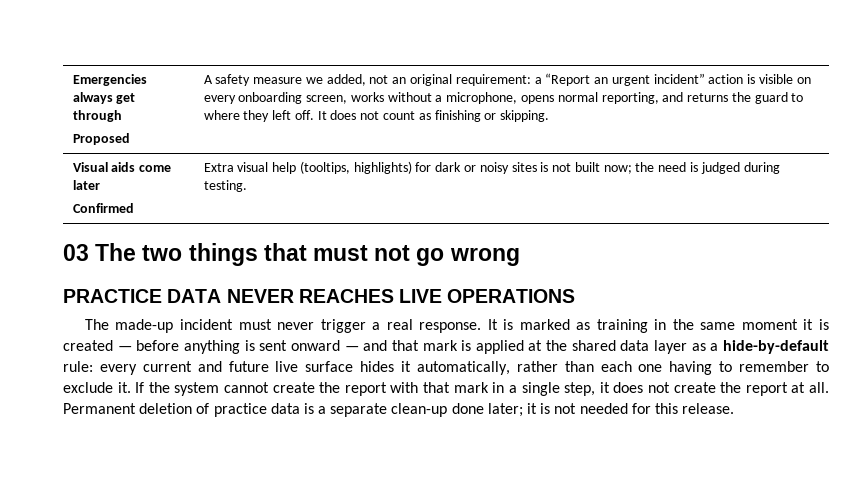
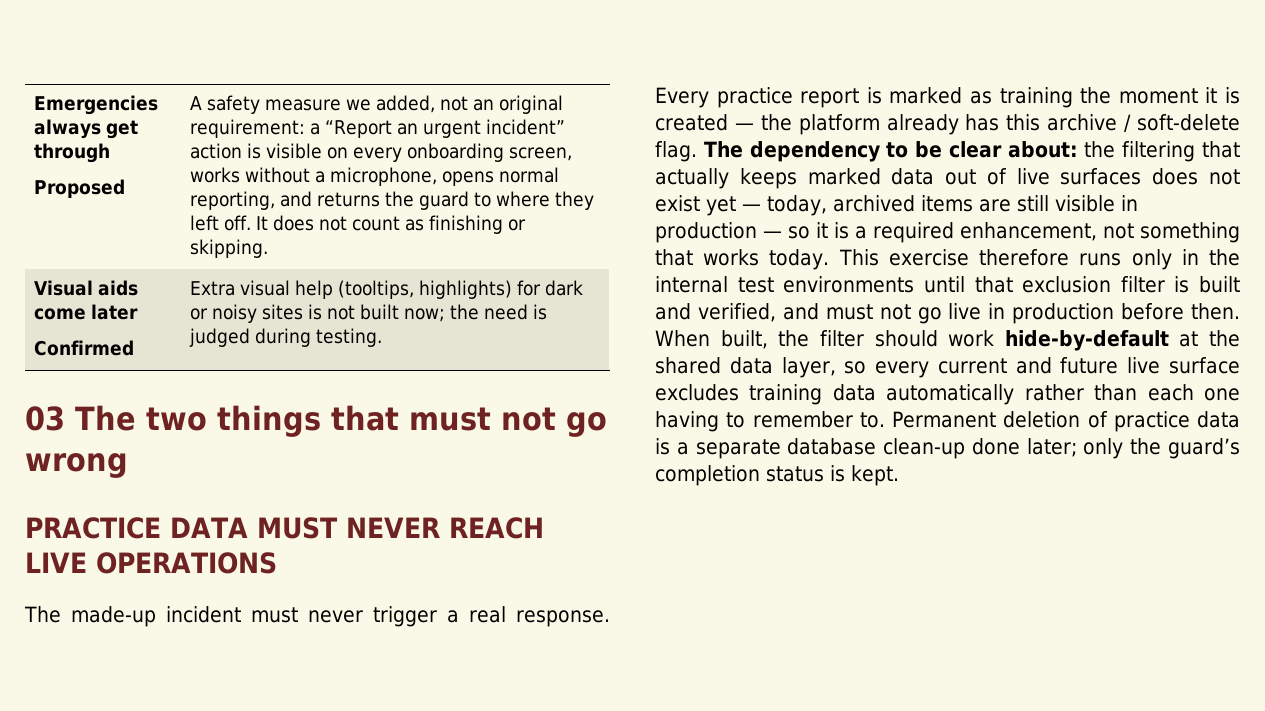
- PRACTICE DATA NEVER REACHES LIVE OPERATIONS
+ PRACTICE DATA MUST NEVER REACH LIVE OPERATIONS
- It is marked as training in the same moment it is created — before anything is sent onward — and that mark is applied at the shared data layer as a hide-by-default rule: every current and future live surface hides it automatically, rather than each one having to remember to exclude it. If the system cannot create the report with that mark in a single step, it does not create the report at all.
+ Every practice report is marked as training the moment it is created — the platform already has this archive / soft-delete flag. The dependency to be clear about: the filtering that actually keeps marked data out of live surfaces does not exist yet — today, archived items are still visible in production — so it is a required enhancement, not something that works today. This exercise therefore runs only in the internal test environments until that exclusion filter is built and verified, and must not go live in production before then. When built, the filter should work hide-by-default at the shared data layer, so every current and future live surface excludes training data automatically rather than each one having to remember to.
- Permanent deletion of practice data is a separate clean-up done later; it is not needed for this release.
+ Permanent deletion of practice data is a separate database clean-up done later; only the guard’s completion status is kept.

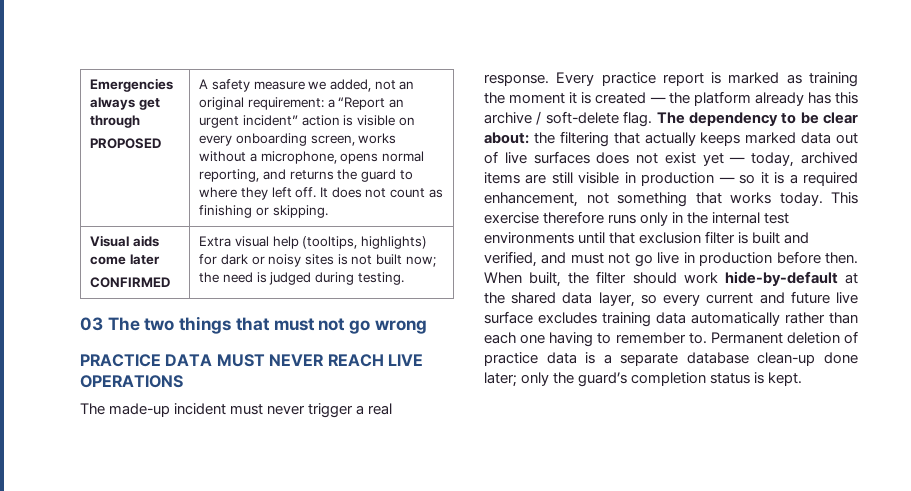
- Proposed
+ PROPOSED
  Visual aids come later
- Confirmed | Extra visual help (tooltips, highlights) for dark or noisy sites is not built now; the need is judged during testing.
+ CONFIRMED | Extra visual help (tooltips, highlights) for dark or noisy sites is not built now; the need is judged during testing.

